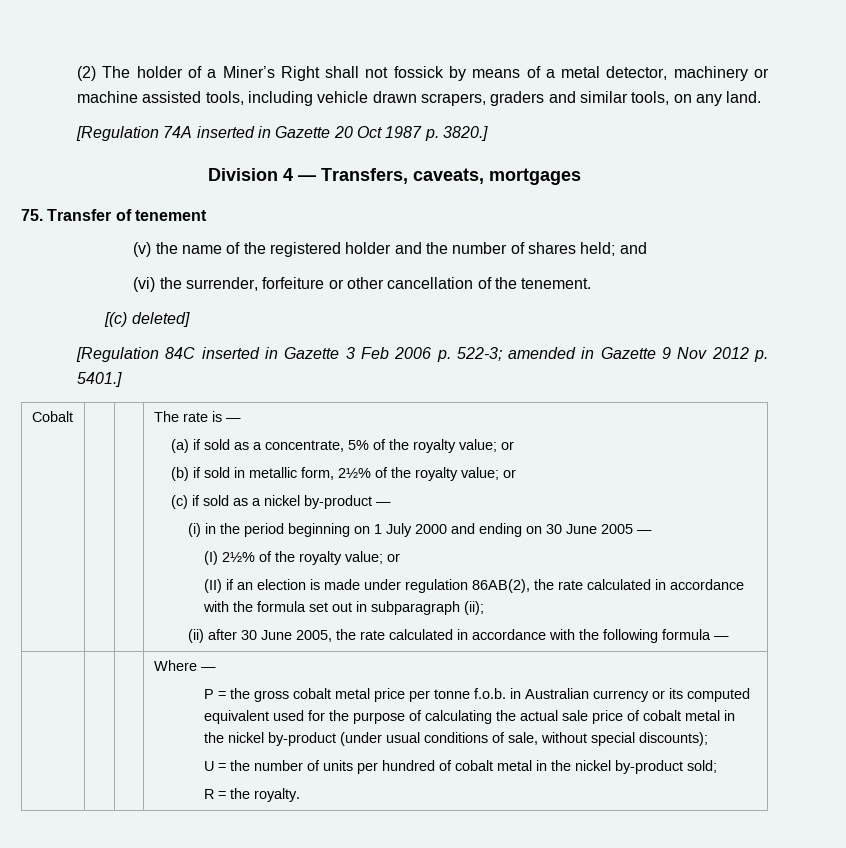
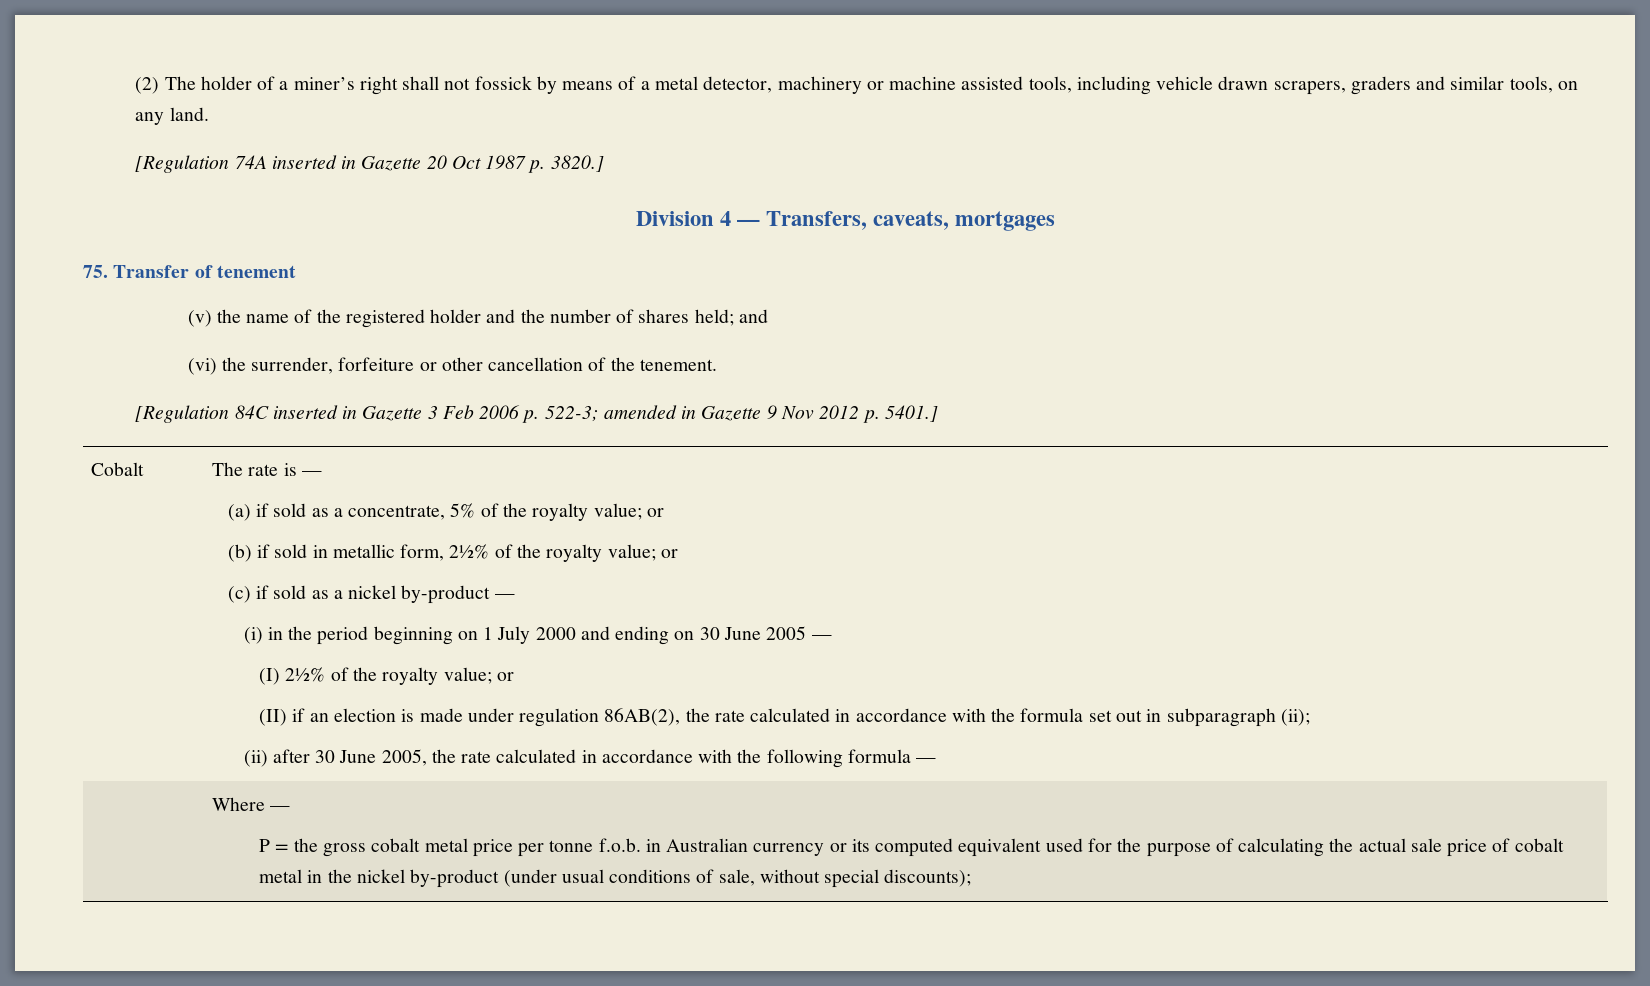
- (2) The holder of a Miner’s Right shall not fossick by means of a metal detector, machinery or machine assisted tools, including vehicle drawn scrapers, graders and similar tools, on any land.
+ (2) The holder of a miner’s right shall not fossick by means of a metal detector, machinery or machine assisted tools, including vehicle drawn scrapers, graders and similar tools, on any land.
- [(c) deleted]
- U = the number of units per hundred of cobalt metal in the nickel by-product sold;
- R = the royalty.

